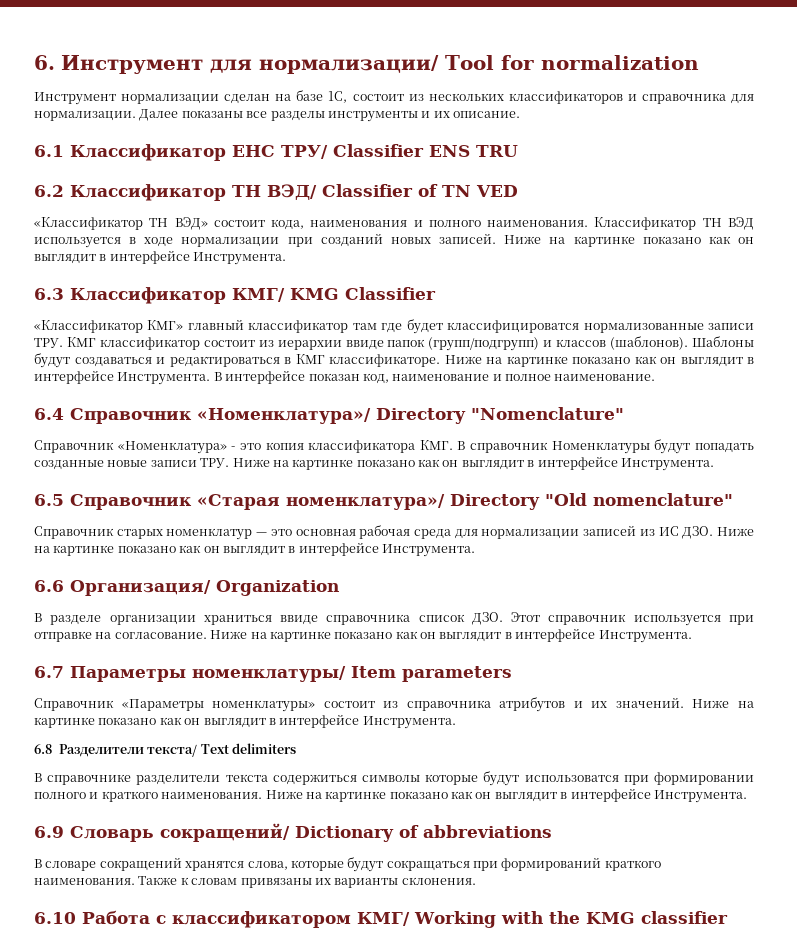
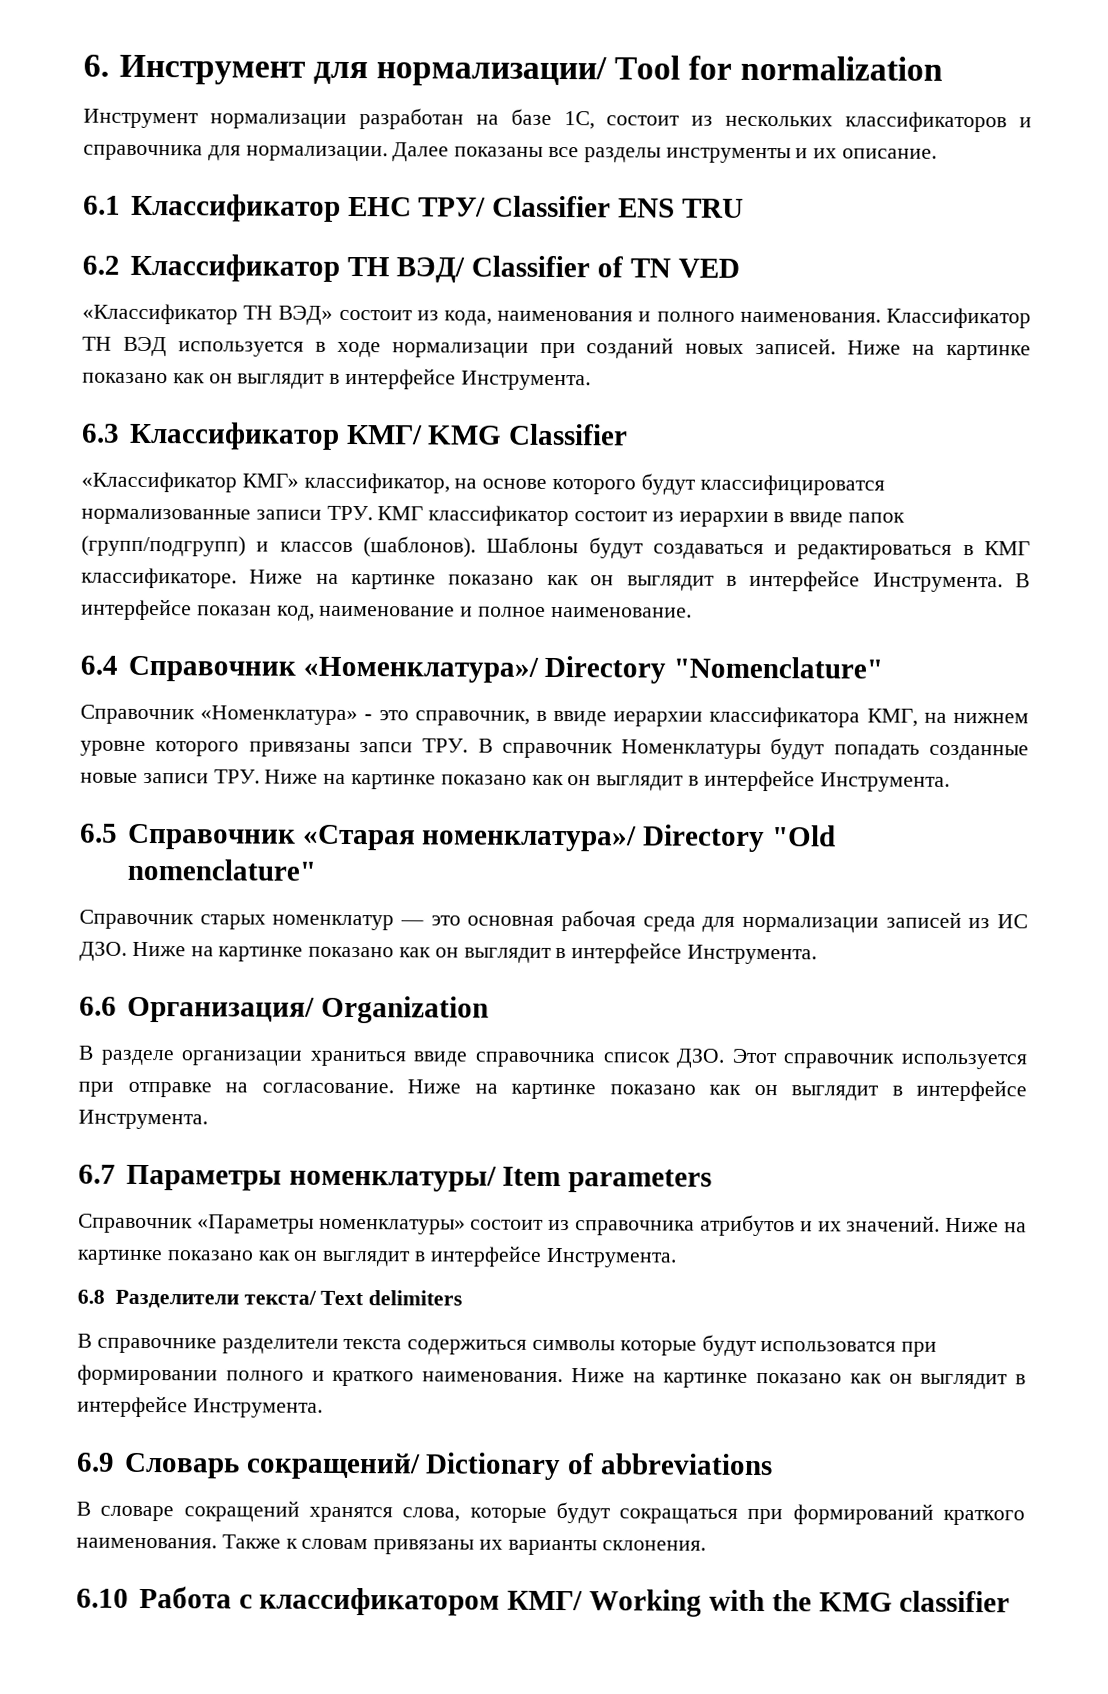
- Инструмент нормализации сделан на базе 1С, состоит из нескольких классификаторов и справочника для нормализации.
+ Инструмент нормализации разработан на базе 1С, состоит из нескольких классификаторов и справочника для нормализации.
- «Классификатор ТН ВЭД» состоит кода, наименования и полного наименования.
+ «Классификатор ТН ВЭД» состоит из кода, наименования и полного наименования.
- «Классификатор КМГ» главный классификатор там где будет классифицироватся нормализованные записи ТРУ. КМГ классификатор состоит из иерархии ввиде папок (групп/подгрупп) и классов (шаблонов).
+ «Классификатор КМГ» классификатор, на основе которого будут классифицироватся нормализованные записи ТРУ. КМГ классификатор состоит из иерархии в ввиде папок (групп/подгрупп) и классов (шаблонов).
- Справочник «Номенклатура» - это копия классификатора КМГ. В справочник Номенклатуры будут попадать созданные новые записи ТРУ. Ниже на картинке показано как он выглядит в интерфейсе Инструмента.
+ Справочник «Номенклатура» - это справочник, в ввиде иерархии классификатора КМГ, на нижнем уровне которого привязаны запси ТРУ. В справочник Номенклатуры будут попадать созданные новые записи ТРУ. Ниже на картинке показано как он выглядит в интерфейсе Инструмента.

